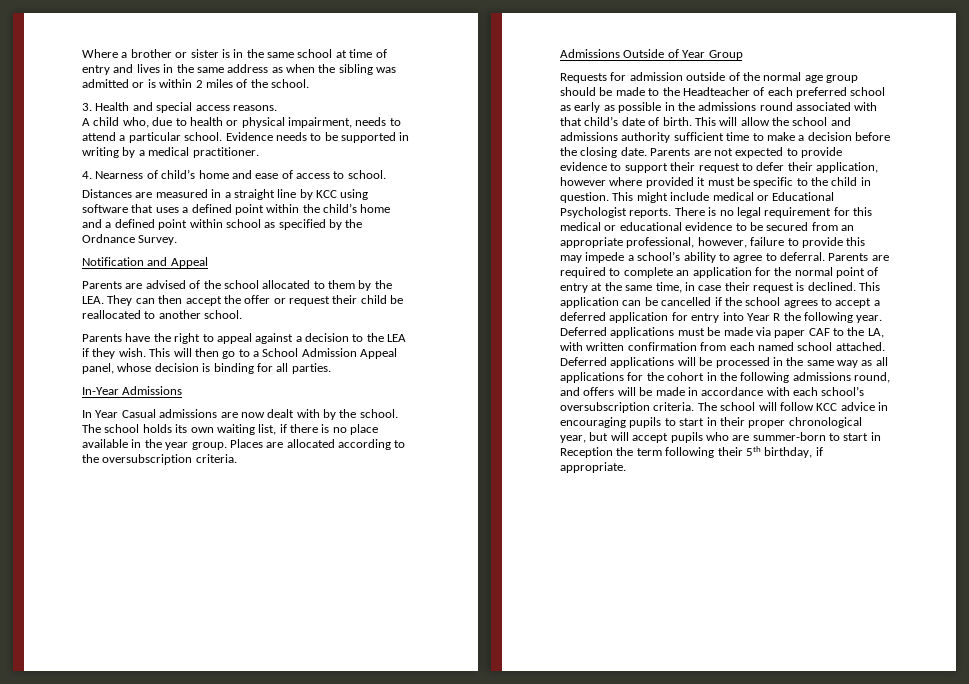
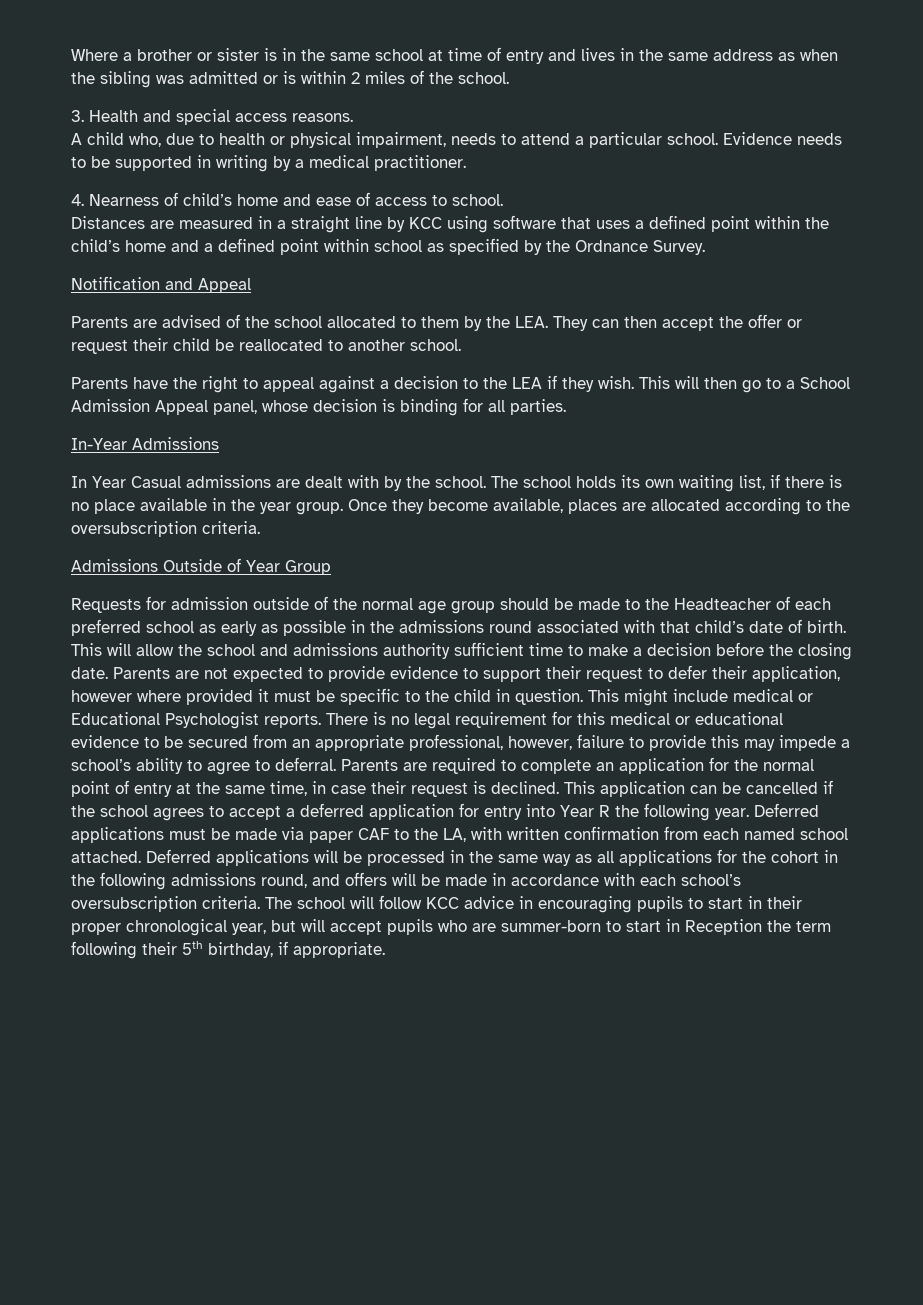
- In Year Casual admissions are now dealt with by the school.
+ In Year Casual admissions are dealt with by the school.
- Places are allocated according to the oversubscription criteria.
+ Once they become available, places are allocated according to the oversubscription criteria.

